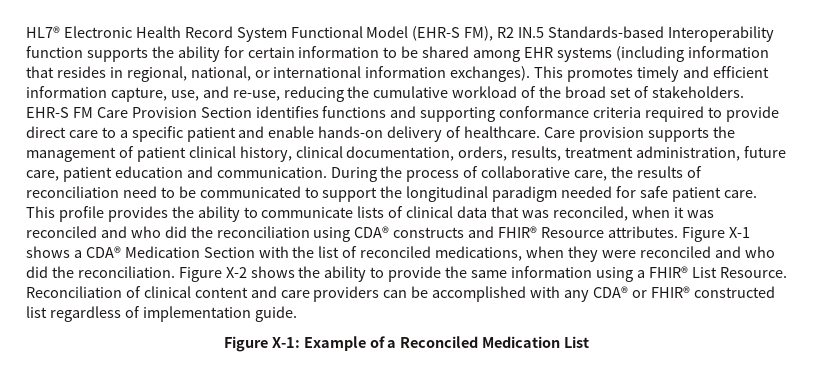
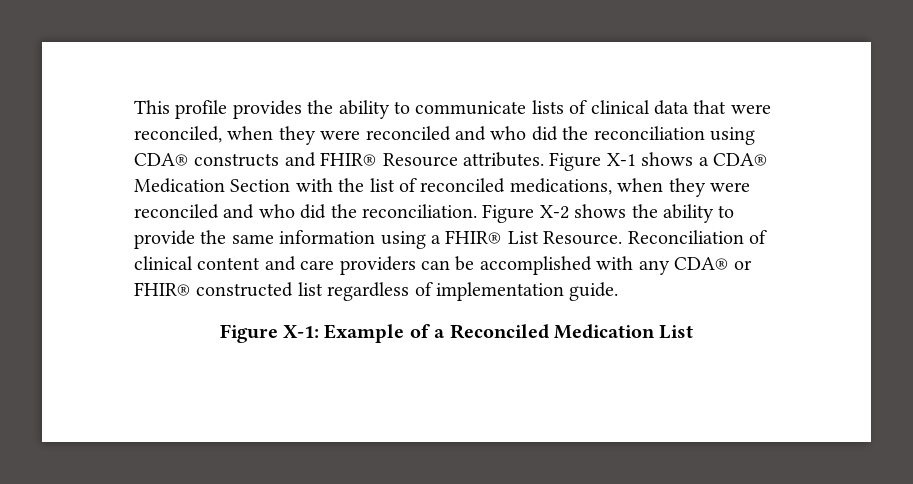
- HL7® Electronic Health Record System Functional Model (EHR-S FM), R2 IN.5 Standards-based Interoperability function supports the ability for certain information to be shared among EHR systems (including information that resides in regional, national, or international information exchanges). This promotes timely and efficient information capture, use, and re-use, reducing the cumulative workload of the broad set of stakeholders. EHR-S FM Care Provision Section identifies functions and supporting conformance criteria required to provide direct care to a specific patient and enable hands-on delivery of healthcare. Care provision supports the management of patient clinical history, clinical documentation, orders, results, treatment administration, future care, patient education and communication. During the process of collaborative care, the results of reconciliation need to be communicated to support the longitudinal paradigm needed for safe patient care. This profile provides the ability to communicate lists of clinical data that was reconciled, when it was reconciled and who did the reconciliation using CDA® constructs and FHIR® Resource attributes.
+ This profile provides the ability to communicate lists of clinical data that were reconciled, when they were reconciled and who did the reconciliation using CDA® constructs and FHIR® Resource attributes.

